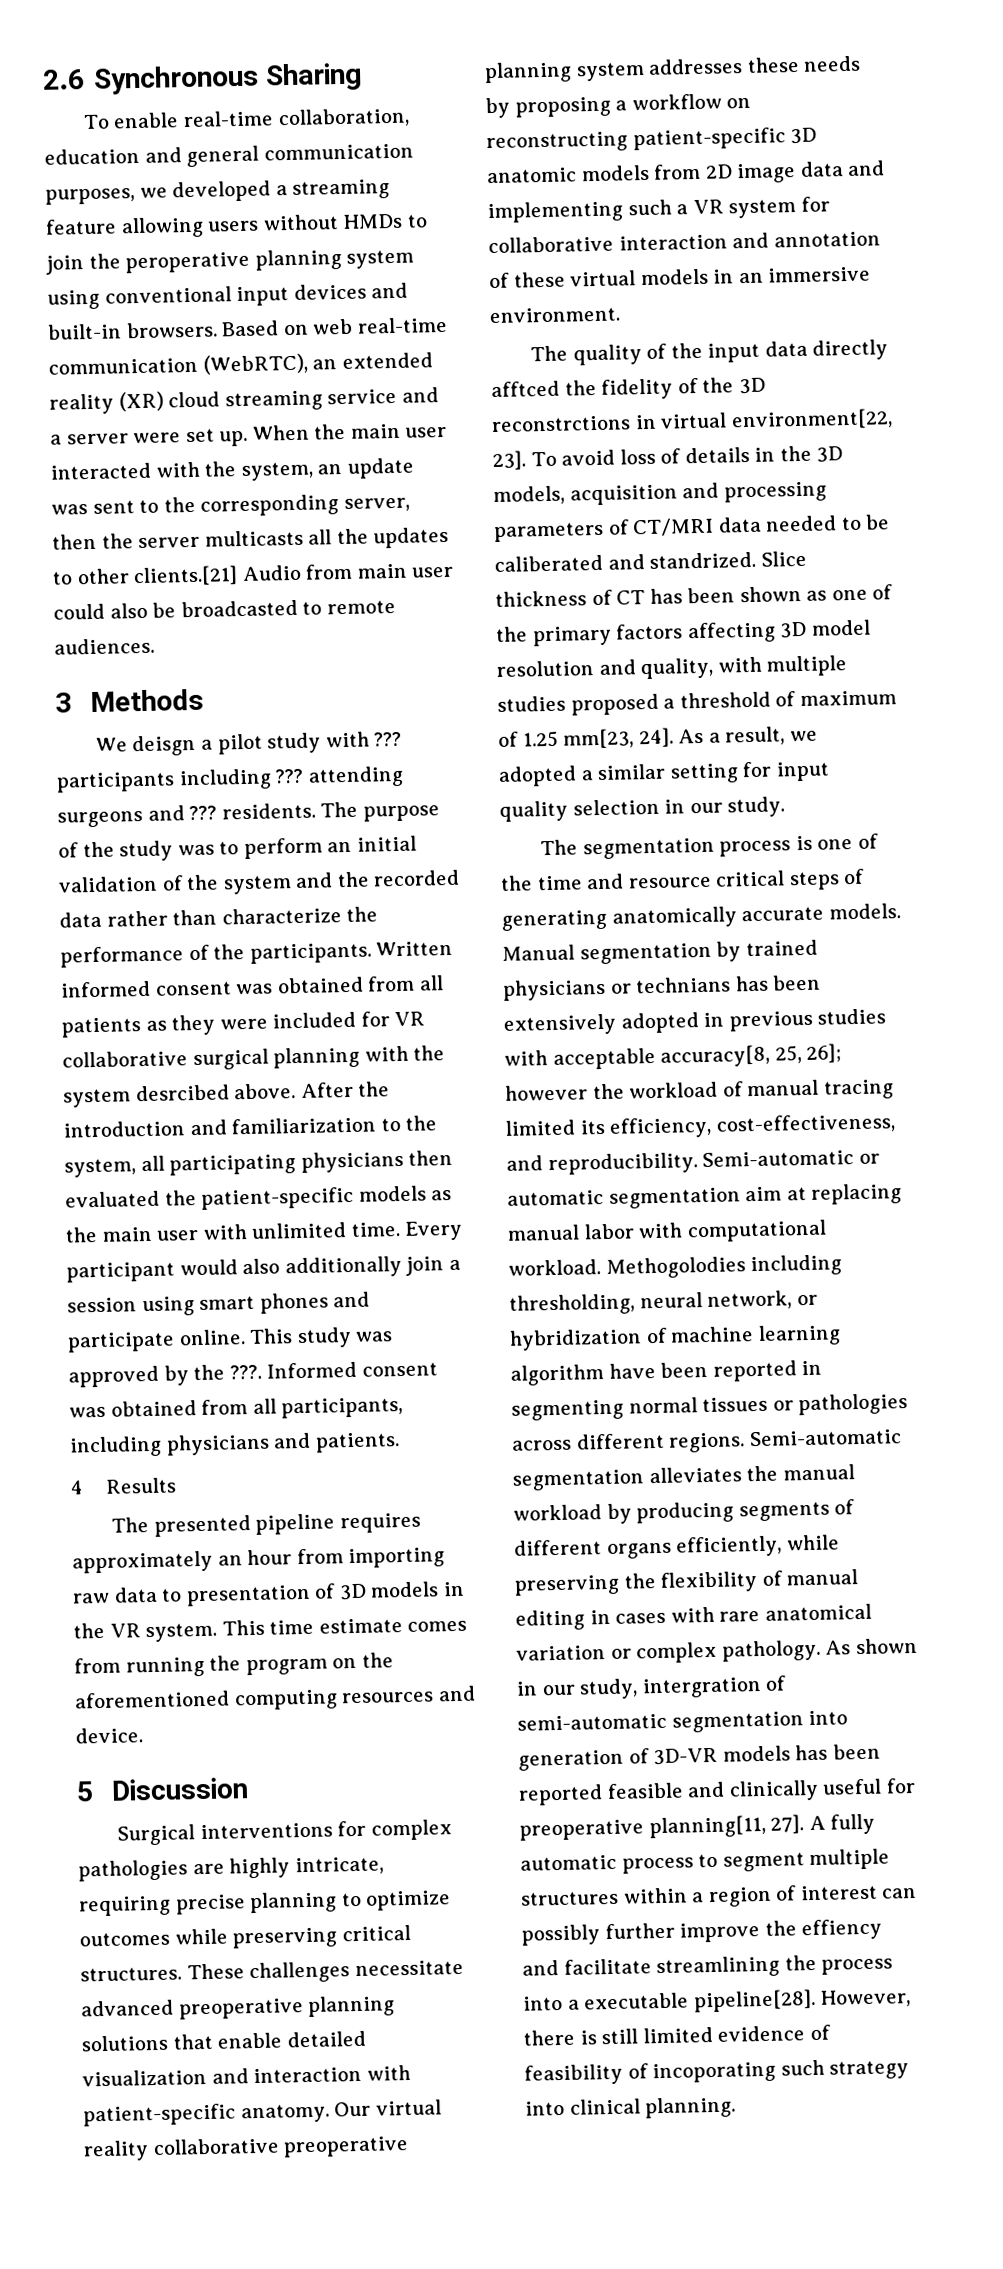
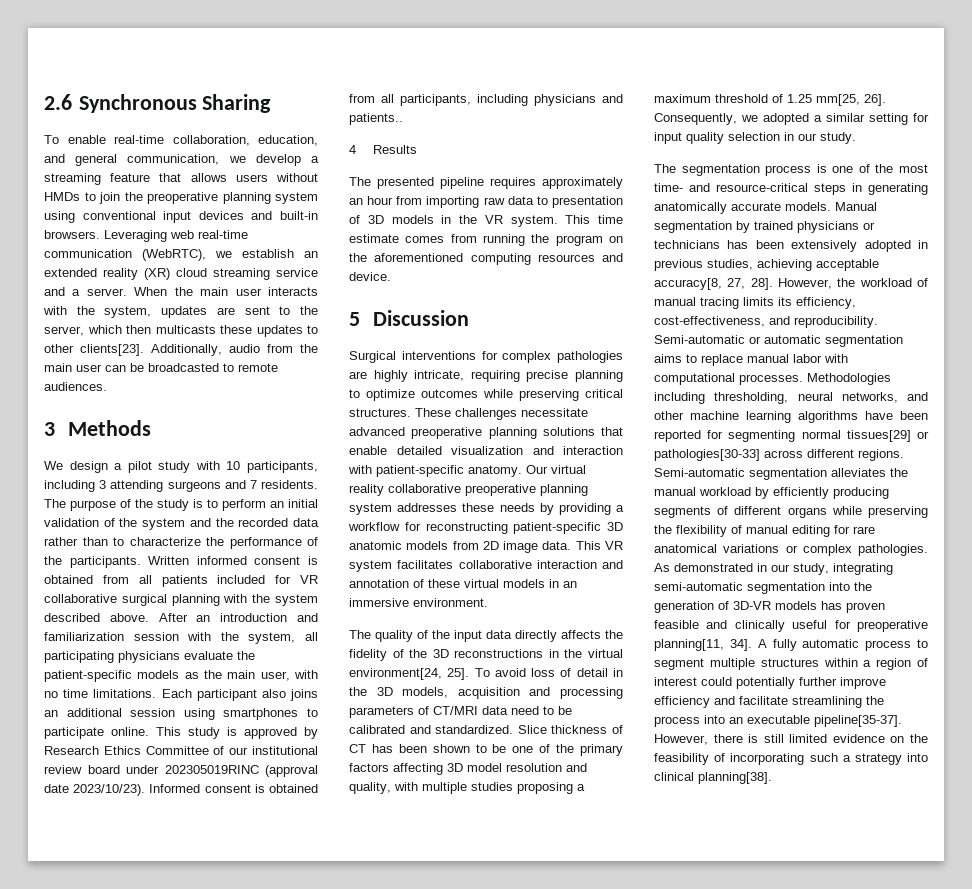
- To enable real-time collaboration, education and general communication purposes, we developed a streaming feature allowing users without HMDs to join the peroperative planning system using conventional input devices and built-in browsers.
+ To enable real-time collaboration, education, and general communication, we develop a streaming feature that allows users without HMDs to join the preoperative planning system using conventional input devices and built-in browsers.
- Based on web real-time communication (WebRTC), an extended reality (XR) cloud streaming service and a server were set up.
+ Leveraging web real-time communication (WebRTC), we establish an extended reality (XR) cloud streaming service and a server.
- When the main user interacted with the system, an update was sent to the corresponding server, then the server multicasts all the updates to other clients.[21] Audio from main user could also be broadcasted to remote audiences.
+ When the main user interacts with the system, updates are sent to the server, which then multicasts these updates to other clients[23]. Additionally, audio from the main user can be broadcasted to remote audiences.
- We deisgn a pilot study with ??? participants including ??? attending surgeons and ??? residents.
+ We design a pilot study with 10 participants, including 3 attending surgeons and 7 residents.
- The purpose of the study was to perform an initial validation of the system and the recorded data rather than characterize the performance of the participants.
+ The purpose of the study is to perform an initial validation of the system and the recorded data rather than to characterize the performance of the participants.
- Written informed consent was obtained from all patients as they were included for VR collaborative surgical planning with the system desrcibed above.
+ Written informed consent is obtained from all patients included for VR collaborative surgical planning with the system described above.
- After the introduction and familiarization to the system, all participating physicians then evaluated the patient-specific models as the main user with unlimited time. Every participant would also additionally join a session using smart phones and participate online.
+ After an introduction and familiarization session with the system, all participating physicians evaluate the patient-specific models as the main user, with no time limitations. Each participant also joins an additional session using smartphones to participate online.
- This study was approved by the ???.
+ This study is approved by Research Ethics Committee of our institutional review board under 202305019RINC (approval date 2023/10/23).
- Informed consent was obtained from all participants, including physicians and patients.
+ Informed consent is obtained from all participants, including physicians and patients..
- Our virtual reality collaborative preoperative planning system addresses these needs by proposing a workflow on reconstructing patient-specific 3D anatomic models from 2D image data and implementing such a VR system for collaborative interaction and annotation of these virtual models in an immersive environment.
+ Our virtual reality collaborative preoperative planning system addresses these needs by providing a workflow for reconstructing patient-specific 3D anatomic models from 2D image data. This VR system facilitates collaborative interaction and annotation of these virtual models in an immersive environment.
- The quality of the input data directly afftced the fidelity of the 3D reconstrctions in virtual environment[22, 23].
+ The quality of the input data directly affects the fidelity of the 3D reconstructions in the virtual environment[24, 25].
- To avoid loss of details in the 3D models, acquisition and processing parameters of CT/MRI data needed to be caliberated and standrized.
+ To avoid loss of detail in the 3D models, acquisition and processing parameters of CT/MRI data need to be calibrated and standardized.
- Slice thickness of CT has been shown as one of the primary factors affecting 3D model resolution and quality, with multiple studies proposed a threshold of maximum of 1.25 mm[23, 24]. As a result, we adopted a similar setting for input quality selection in our study.
+ Slice thickness of CT has been shown to be one of the primary factors affecting 3D model resolution and quality, with multiple studies proposing a maximum threshold of 1.25 mm[25, 26]. Consequently, we adopted a similar setting for input quality selection in our study.
- The segmentation process is one of the time and resource critical steps of generating anatomically accurate models.
+ The segmentation process is one of the most time- and resource-critical steps in generating anatomically accurate models.
- Manual segmentation by trained physicians or technians has been extensively adopted in previous studies with acceptable accuracy[8, 25, 26]; however the workload of manual tracing limited its efficiency, cost-effectiveness, and reproducibility.
+ Manual segmentation by trained physicians or technicians has been extensively adopted in previous studies, achieving acceptable accuracy[8, 27, 28]. However, the workload of manual tracing limits its efficiency, cost-effectiveness, and reproducibility.
- Semi-automatic or automatic segmentation aim at replacing manual labor with computational workload. Methogolodies including thresholding, neural network, or hybridization of machine learning algorithm have been reported in segmenting normal tissues or pathologies across different regions.
+ Semi-automatic or automatic segmentation aims to replace manual labor with computational processes. Methodologies including thresholding, neural networks, and other machine learning algorithms have been reported for segmenting normal tissues[29] or pathologies[30-33] across different regions.
- Semi-automatic segmentation alleviates the manual workload by producing segments of different organs efficiently, while preserving the flexibility of manual editing in cases with rare anatomical variation or complex pathology. As shown in our study, intergration of semi-automatic segmentation into generation of 3D-VR models has been reported feasible and clinically useful for preoperative planning[11, 27].
+ Semi-automatic segmentation alleviates the manual workload by efficiently producing segments of different organs while preserving the flexibility of manual editing for rare anatomical variations or complex pathologies. As demonstrated in our study, integrating semi-automatic segmentation into the generation of 3D-VR models has proven feasible and clinically useful for preoperative planning[11, 34].
- A fully automatic process to segment multiple structures within a region of interest can possibly further improve the effiency and facilitate streamlining the process into a executable pipeline[28].
+ A fully automatic process to segment multiple structures within a region of interest could potentially further improve efficiency and facilitate streamlining the process into an executable pipeline[35-37].
- However, there is still limited evidence of feasibility of incoporating such strategy into clinical planning.
+ However, there is still limited evidence on the feasibility of incorporating such a strategy into clinical planning[38].

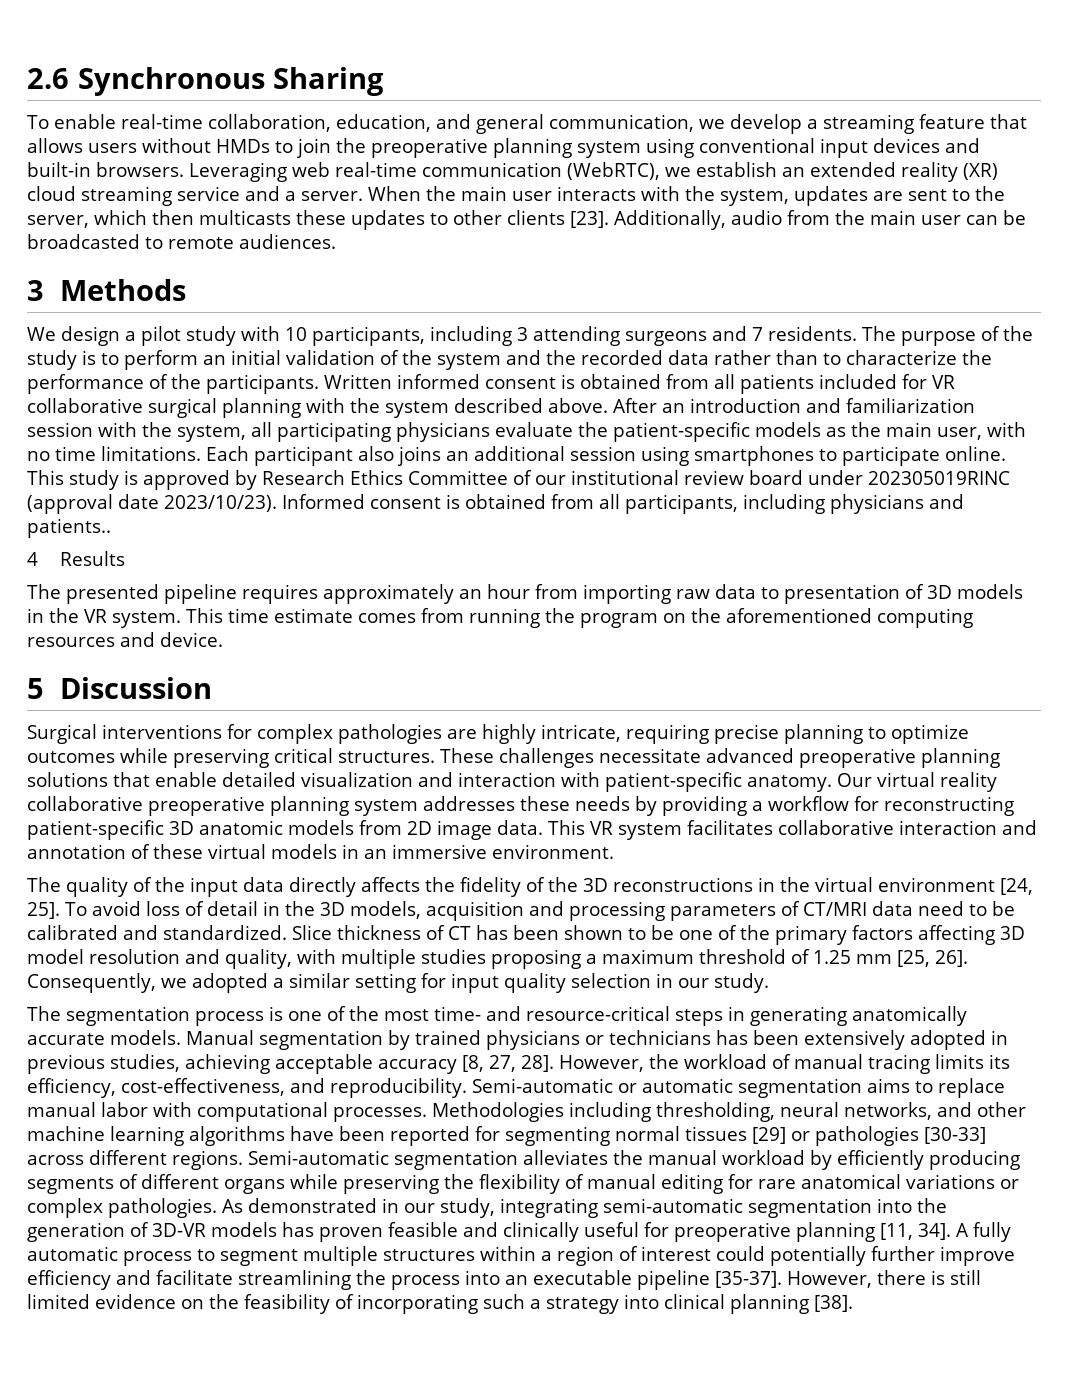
- When the main user interacts with the system, updates are sent to the server, which then multicasts these updates to other clients[23].
+ When the main user interacts with the system, updates are sent to the server, which then multicasts these updates to other clients [23].
- The quality of the input data directly affects the fidelity of the 3D reconstructions in the virtual environment[24, 25].
+ The quality of the input data directly affects the fidelity of the 3D reconstructions in the virtual environment [24, 25].
- Slice thickness of CT has been shown to be one of the primary factors affecting 3D model resolution and quality, with multiple studies proposing a maximum threshold of 1.25 mm[25, 26].
+ Slice thickness of CT has been shown to be one of the primary factors affecting 3D model resolution and quality, with multiple studies proposing a maximum threshold of 1.25 mm [25, 26].
- Manual segmentation by trained physicians or technicians has been extensively adopted in previous studies, achieving acceptable accuracy[8, 27, 28].
+ Manual segmentation by trained physicians or technicians has been extensively adopted in previous studies, achieving acceptable accuracy [8, 27, 28].
- Methodologies including thresholding, neural networks, and other machine learning algorithms have been reported for segmenting normal tissues[29] or pathologies[30-33] across different regions.
+ Methodologies including thresholding, neural networks, and other machine learning algorithms have been reported for segmenting normal tissues [29] or pathologies [30-33] across different regions.
- As demonstrated in our study, integrating semi-automatic segmentation into the generation of 3D-VR models has proven feasible and clinically useful for preoperative planning[11, 34].
+ As demonstrated in our study, integrating semi-automatic segmentation into the generation of 3D-VR models has proven feasible and clinically useful for preoperative planning [11, 34].
- A fully automatic process to segment multiple structures within a region of interest could potentially further improve efficiency and facilitate streamlining the process into an executable pipeline[35-37].
+ A fully automatic process to segment multiple structures within a region of interest could potentially further improve efficiency and facilitate streamlining the process into an executable pipeline [35-37].
- However, there is still limited evidence on the feasibility of incorporating such a strategy into clinical planning[38].
+ However, there is still limited evidence on the feasibility of incorporating such a strategy into clinical planning [38].

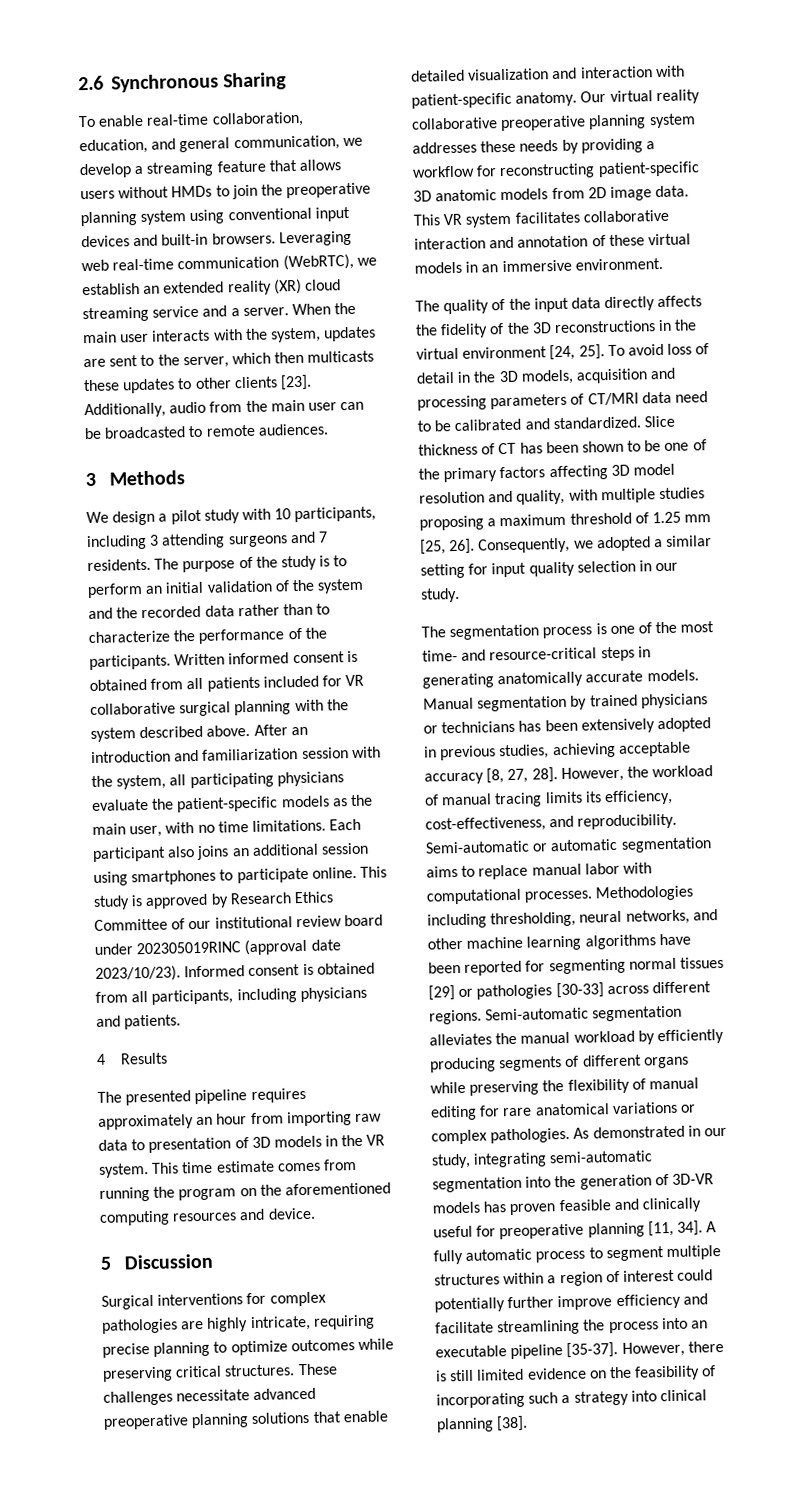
- Informed consent is obtained from all participants, including physicians and patients..
+ Informed consent is obtained from all participants, including physicians and patients.

